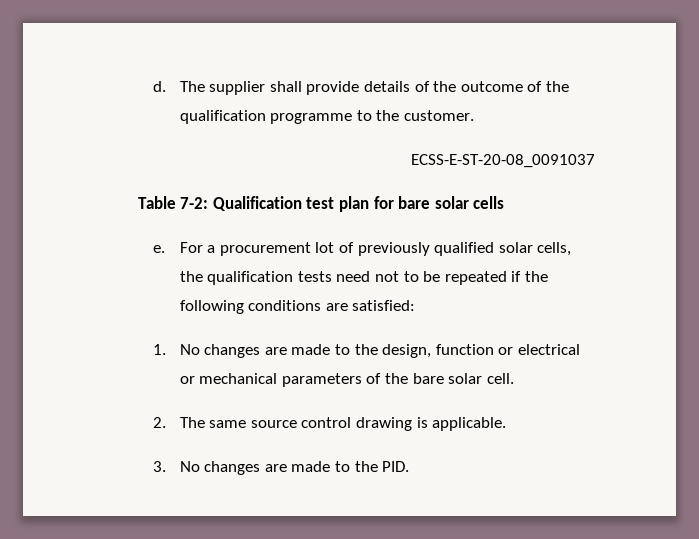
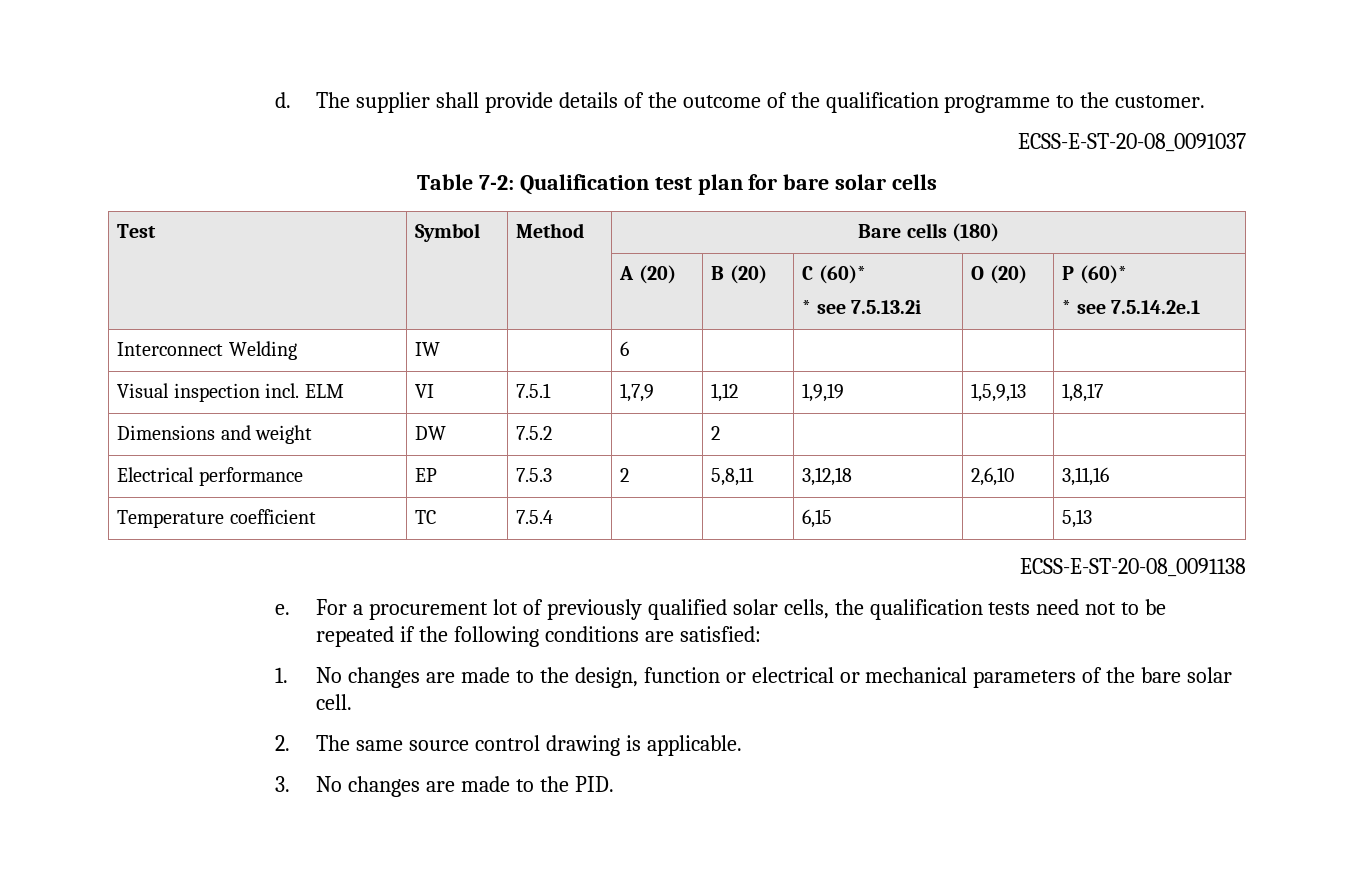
+ Test | Symbol | Method | Bare cells (180)
+ | | | A (20) | B (20) | C (60)*
+ * see 7.5.13.2i | O (20) | P (60)*
+ * see 7.5.14.2e.1
+ Interconnect Welding | IW | | 6 | | | |
+ Visual inspection incl. ELM | VI | 7.5.1 | 1,7,9 | 1,12 | 1,9,19 | 1,5,9,13 | 1,8,17
+ Dimensions and weight | DW | 7.5.2 | | 2 | | |
+ Electrical performance | EP | 7.5.3 | 2 | 5,8,11 | 3,12,18 | 2,6,10 | 3,11,16
+ Temperature coefficient | TC | 7.5.4 | | | 6,15 | | 5,13
+ ECSS-E-ST-20-08_0091138

